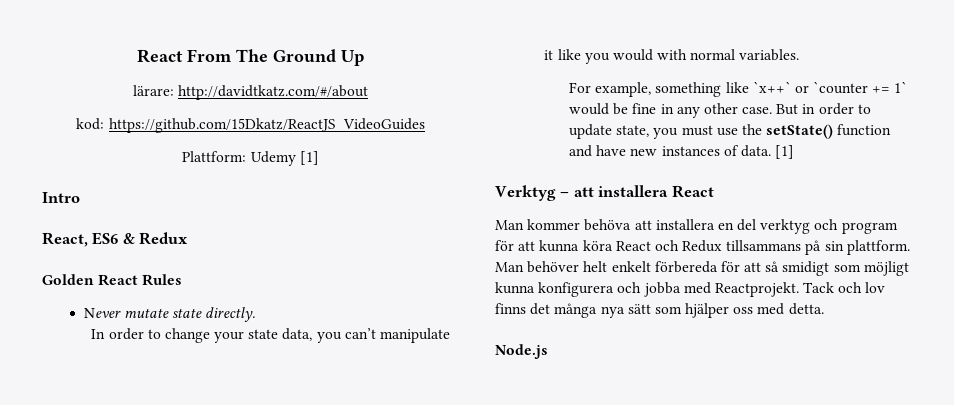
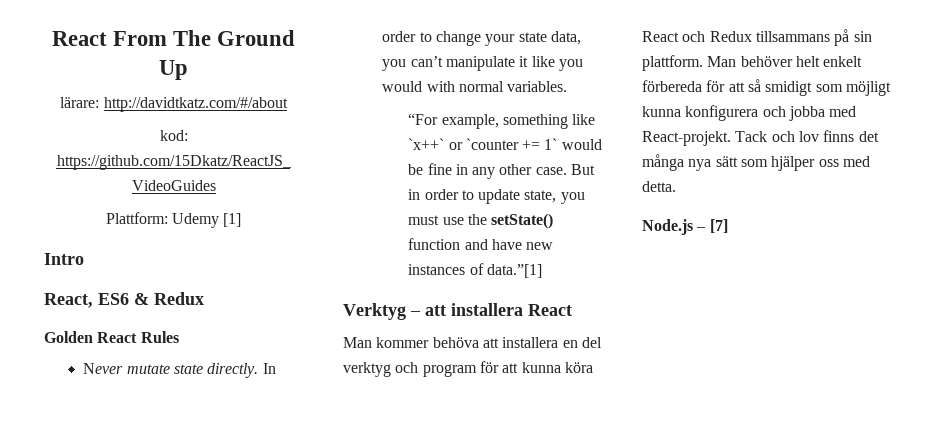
- Never mutate state directly.
- In order to change your state data, you can’t manipulate it like you would with normal variables.
+ Never mutate state directly. In order to change your state data, you can’t manipulate it like you would with normal variables.
- For example, something like `x++` or `counter += 1` would be fine in any other case.
+ “For example, something like `x++` or `counter += 1` would be fine in any other case.
- But in order to update state, you must use the setState() function and have new instances of data. [1]
+ But in order to update state, you must use the setState() function and have new instances of data.”[1]
- Man behöver helt enkelt förbereda för att så smidigt som möjligt kunna konfigurera och jobba med Reactprojekt.
+ Man behöver helt enkelt förbereda för att så smidigt som möjligt kunna konfigurera och jobba med React-projekt.
- Node.js
+ Node.js – [7]

